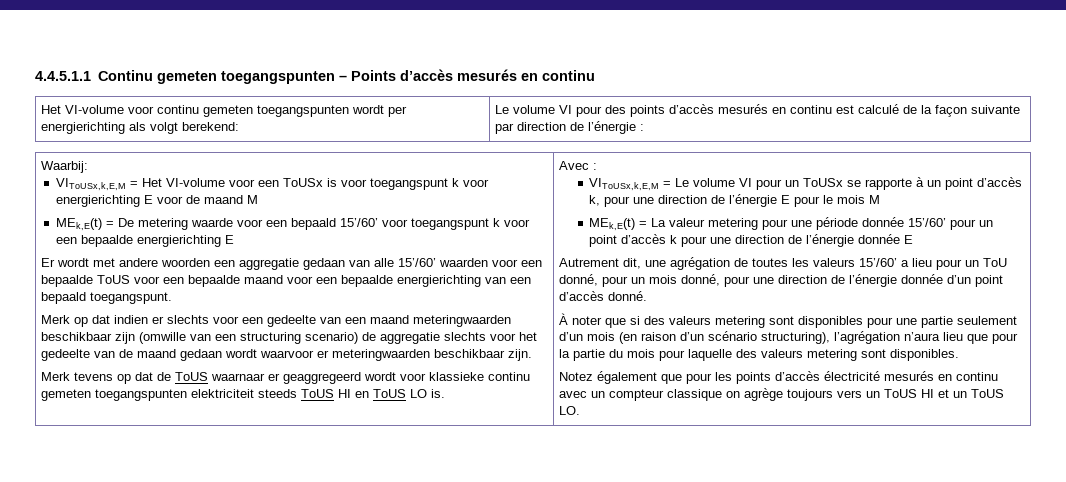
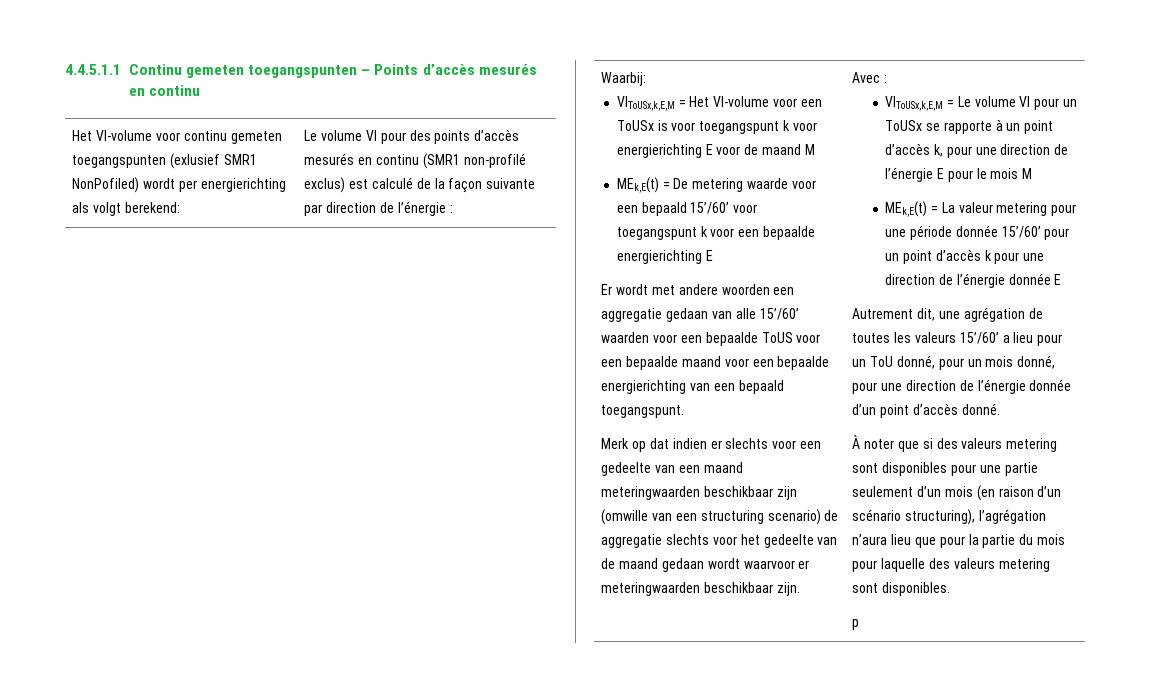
- Het VI-volume voor continu gemeten toegangspunten wordt per energierichting als volgt berekend: | Le volume VI pour des points d’accès mesurés en continu est calculé de la façon suivante par direction de l’énergie :
+ Het VI-volume voor continu gemeten toegangspunten (exlusief SMR1 NonPofiled) wordt per energierichting als volgt berekend: | Le volume VI pour des points d’accès mesurés en continu (SMR1 non-profilé exclus) est calculé de la façon suivante par direction de l’énergie :
- Merk tevens op dat de ToUS waarnaar er geaggregeerd wordt voor klassieke continu gemeten toegangspunten elektriciteit steeds ToUS HI en ToUS LO is.
- Notez également que pour les points d’accès électricité mesurés en continu avec un compteur classique on agrège toujours vers un ToUS HI et un ToUS LO.
+ p

